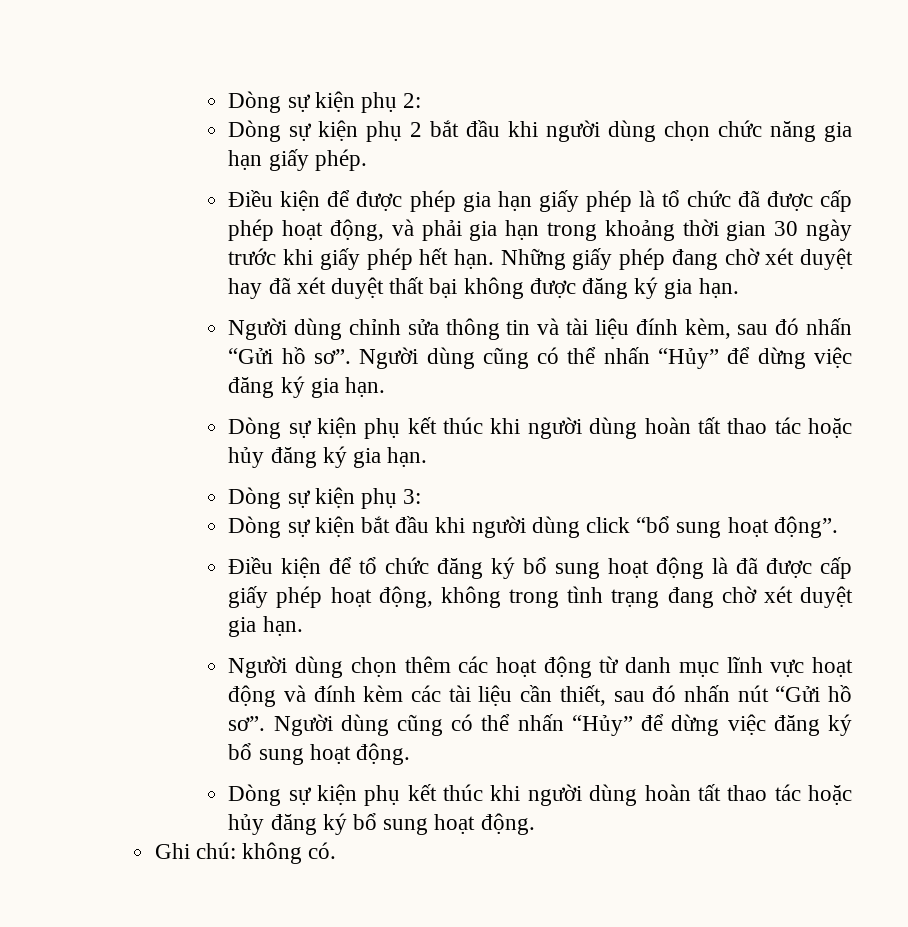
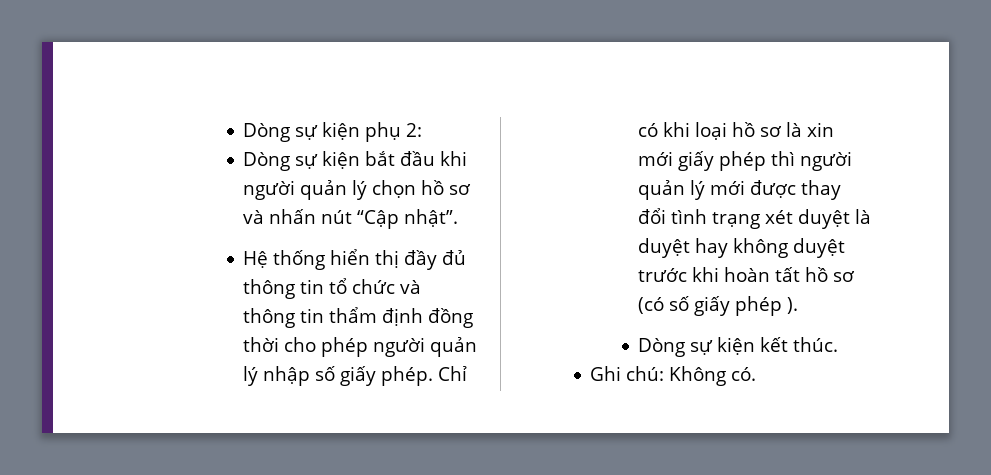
- Dòng sự kiện phụ 2 bắt đầu khi người dùng chọn chức năng gia hạn giấy phép.
- Điều kiện để được phép gia hạn giấy phép là tổ chức đã được cấp phép hoạt động, và phải gia hạn trong khoảng thời gian 30 ngày trước khi giấy phép hết hạn. Những giấy phép đang chờ xét duyệt hay đã xét duyệt thất bại không được đăng ký gia hạn.
- Người dùng chỉnh sửa thông tin và tài liệu đính kèm, sau đó nhấn “Gửi hồ sơ”. Người dùng cũng có thể nhấn “Hủy” để dừng việc đăng ký gia hạn.
- Dòng sự kiện phụ kết thúc khi người dùng hoàn tất thao tác hoặc hủy đăng ký gia hạn.
- Dòng sự kiện phụ 3:
- Dòng sự kiện bắt đầu khi người dùng click “bổ sung hoạt động”.
- Điều kiện để tổ chức đăng ký bổ sung hoạt động là đã được cấp giấy phép hoạt động, không trong tình trạng đang chờ xét duyệt gia hạn.
- Người dùng chọn thêm các hoạt động từ danh mục lĩnh vực hoạt động và đính kèm các tài liệu cần thiết, sau đó nhấn nút “Gửi hồ sơ”. Người dùng cũng có thể nhấn “Hủy” để dừng việc đăng ký bổ sung hoạt động.
- Dòng sự kiện phụ kết thúc khi người dùng hoàn tất thao tác hoặc hủy đăng ký bổ sung hoạt động.
+ Dòng sự kiện bắt đầu khi người quản lý chọn hồ sơ và nhấn nút “Cập nhật”.
+ Hệ thống hiển thị đầy đủ thông tin tổ chức và thông tin thẩm định đồng thời cho phép người quản lý nhập số giấy phép. Chỉ có khi loại hồ sơ là xin mới giấy phép thì người quản lý mới được thay đổi tình trạng xét duyệt là duyệt hay không duyệt trước khi hoàn tất hồ sơ (có số giấy phép ).
+ Dòng sự kiện kết thúc.
- Ghi chú: không có.
+ Ghi chú: Không có.

